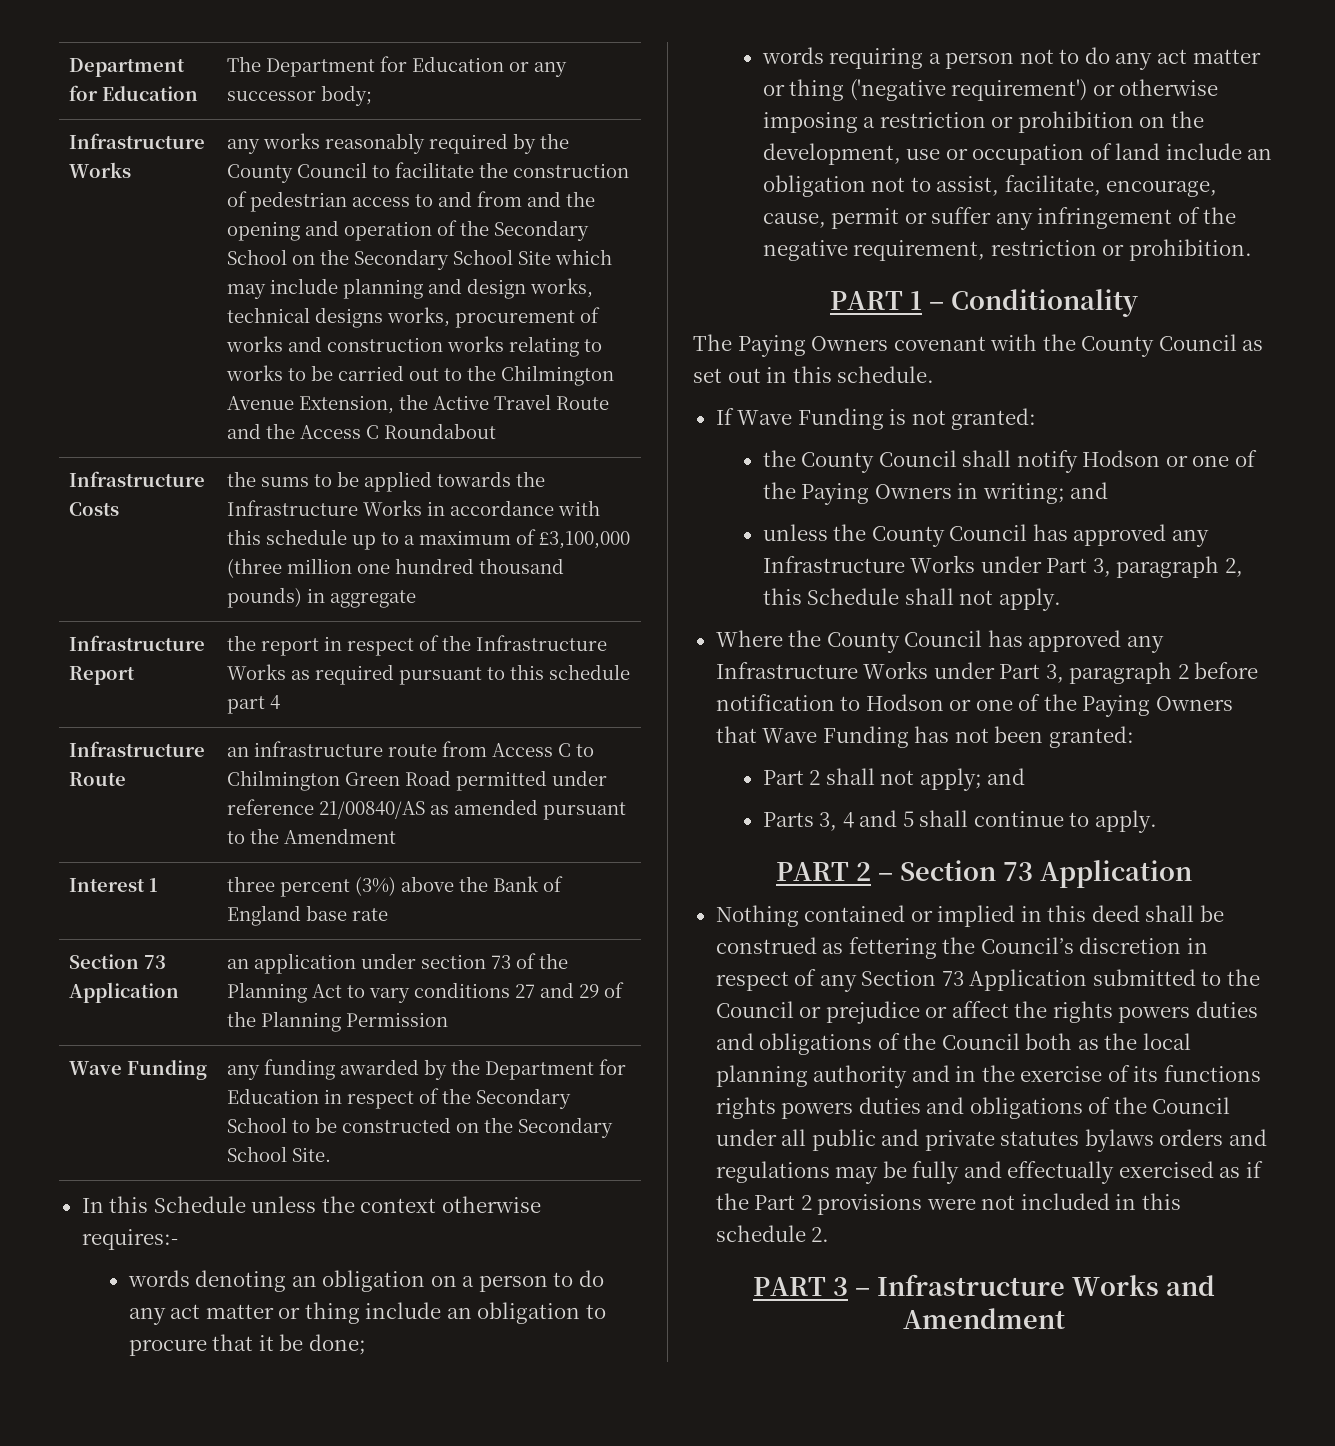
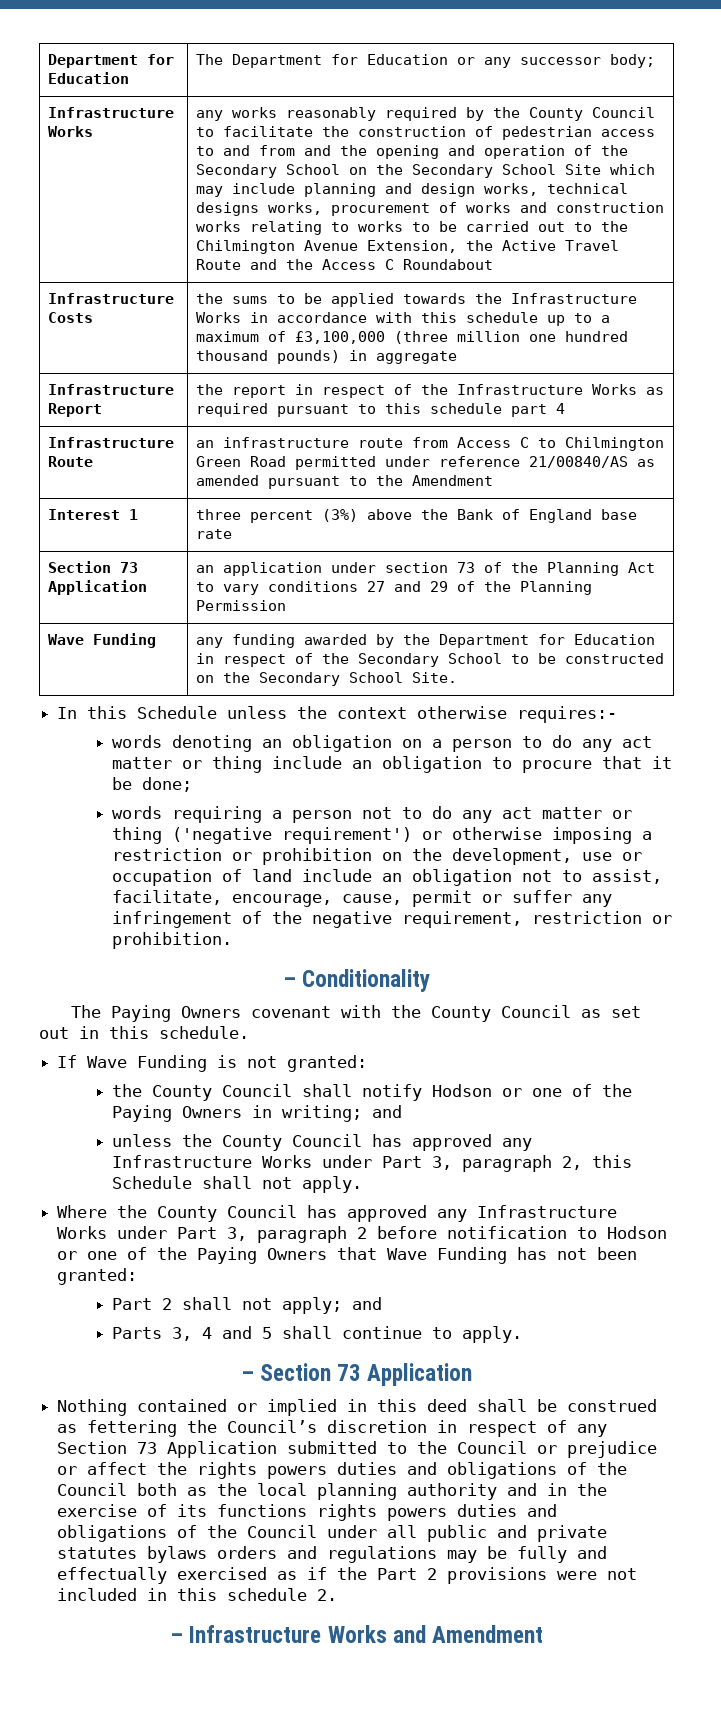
- PART 1 – Conditionality
+ – Conditionality
- PART 2 – Section 73 Application
+ – Section 73 Application
- PART 3 – Infrastructure Works and Amendment
+ – Infrastructure Works and Amendment

